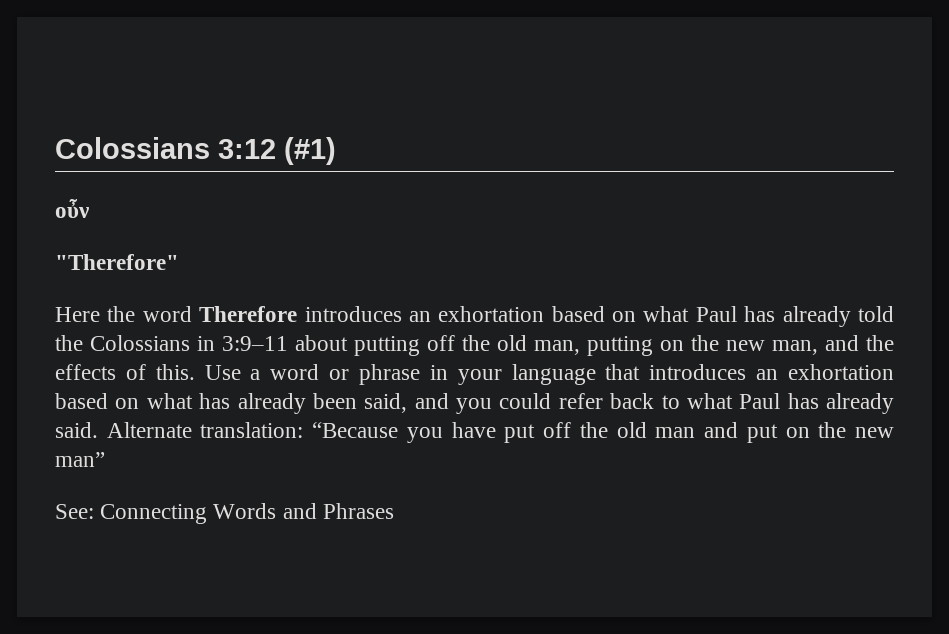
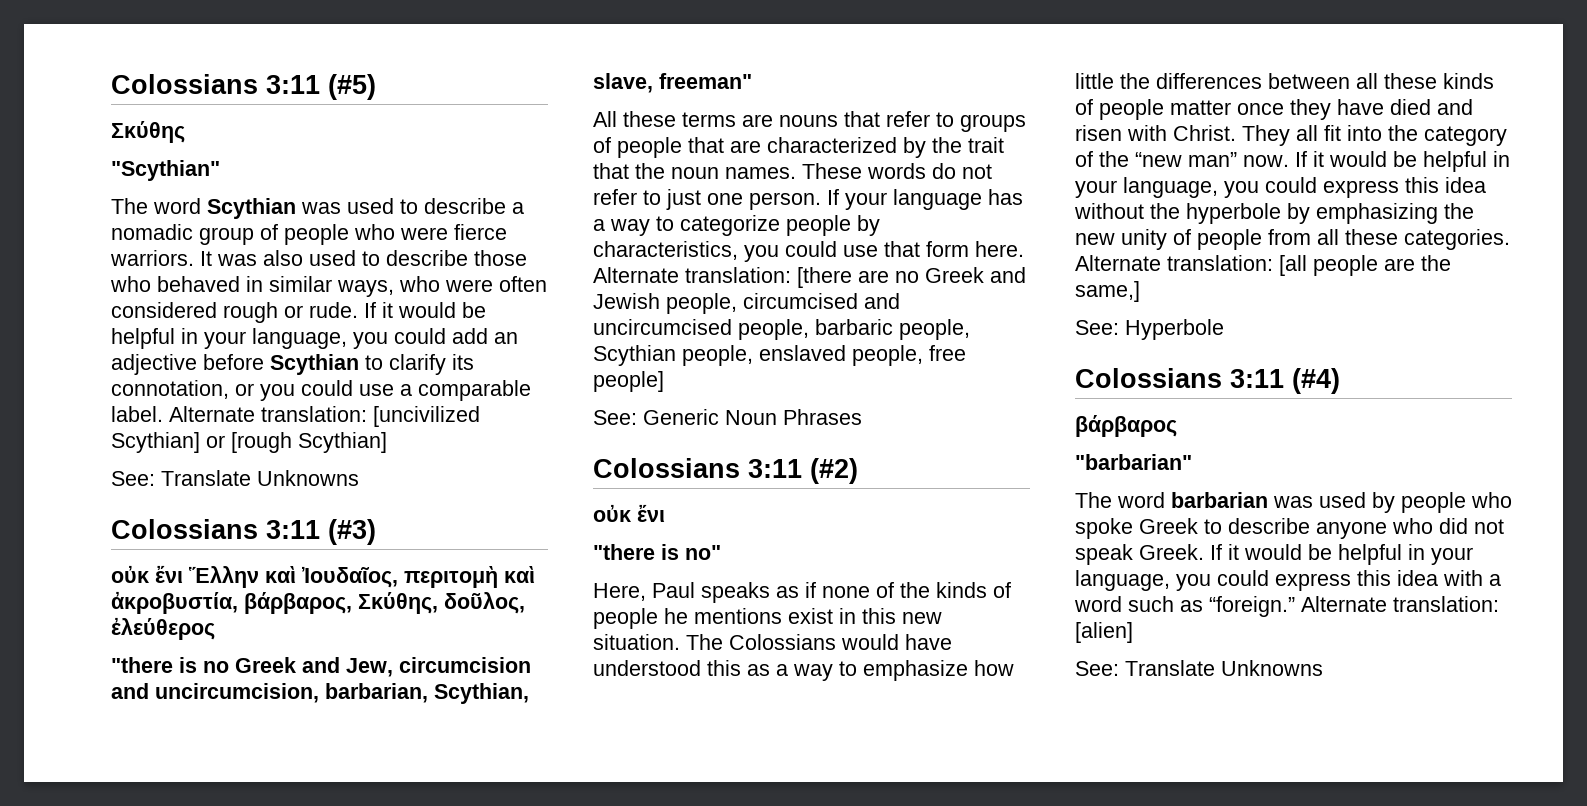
- Colossians 3:12 (#1)
- οὖν
- "Therefore"
- Here the word Therefore introduces an exhortation based on what Paul has already told the Colossians in 3:9–11 about putting off the old man, putting on the new man, and the effects of this. Use a word or phrase in your language that introduces an exhortation based on what has already been said, and you could refer back to what Paul has already said. Alternate translation: “Because you have put off the old man and put on the new man”
- See: Connecting Words and Phrases
+ Colossians 3:11 (#5)
+ Σκύθης
+ "Scythian"
+ The word Scythian was used to describe a nomadic group of people who were fierce warriors. It was also used to describe those who behaved in similar ways, who were often considered rough or rude. If it would be helpful in your language, you could add an adjective before Scythian to clarify its connotation, or you could use a comparable label. Alternate translation: [uncivilized Scythian] or [rough Scythian]
+ See: Translate Unknowns
+ Colossians 3:11 (#3)
+ οὐκ ἔνι Ἕλλην καὶ Ἰουδαῖος, περιτομὴ καὶ ἀκροβυστία, βάρβαρος, Σκύθης, δοῦλος, ἐλεύθερος
+ "there is no Greek and Jew, circumcision and uncircumcision, barbarian, Scythian, slave, freeman"
+ All these terms are nouns that refer to groups of people that are characterized by the trait that the noun names. These words do not refer to just one person. If your language has a way to categorize people by characteristics, you could use that form here. Alternate translation: [there are no Greek and Jewish people, circumcised and uncircumcised people, barbaric people, Scythian people, enslaved people, free people]
+ See: Generic Noun Phrases
+ Colossians 3:11 (#2)
+ οὐκ ἔνι
+ "there is no"
+ Here, Paul speaks as if none of the kinds of people he mentions exist in this new situation. The Colossians would have understood this as a way to emphasize how little the differences between all these kinds of people matter once they have died and risen with Christ. They all fit into the category of the “new man” now. If it would be helpful in your language, you could express this idea without the hyperbole by emphasizing the new unity of people from all these categories. Alternate translation: [all people are the same,]
+ See: Hyperbole
+ Colossians 3:11 (#4)
+ βάρβαρος
+ "barbarian"
+ The word barbarian was used by people who spoke Greek to describe anyone who did not speak Greek. If it would be helpful in your language, you could express this idea with a word such as “foreign.” Alternate translation: [alien]
+ See: Translate Unknowns

